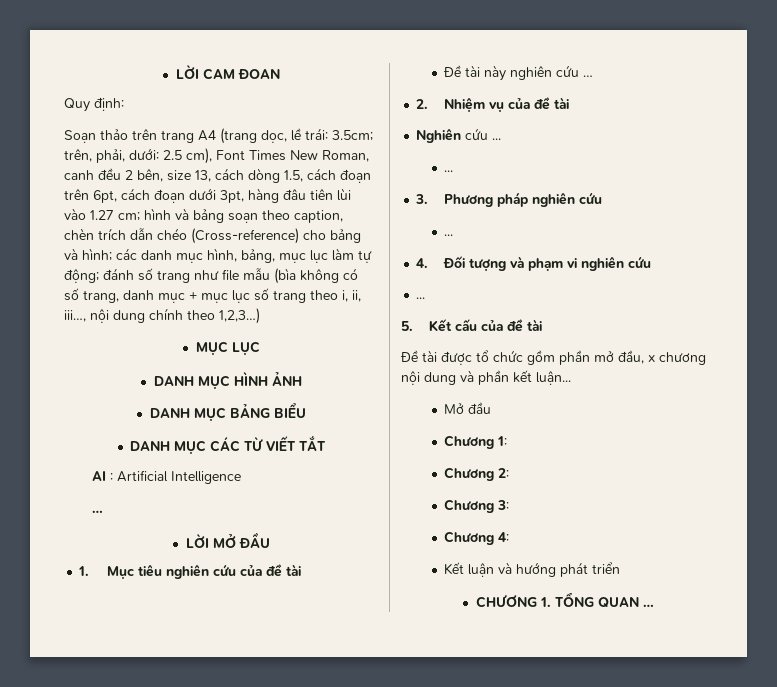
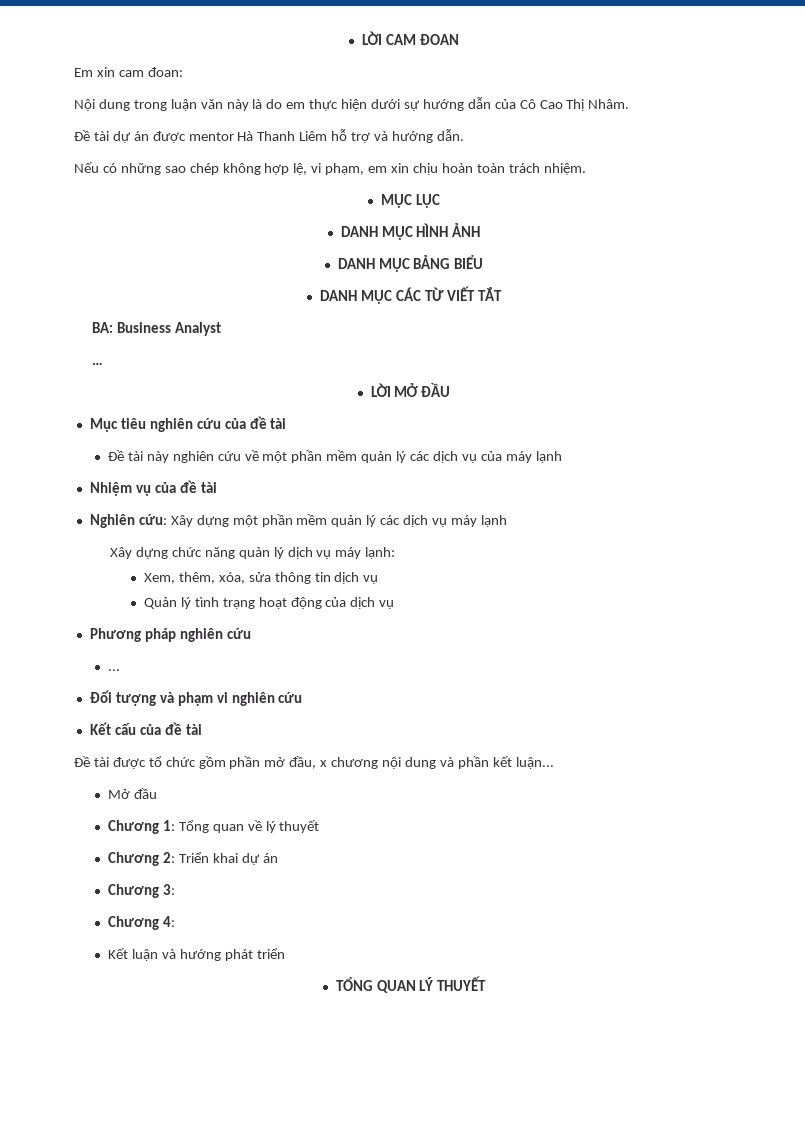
- Quy định:
- Soạn thảo trên trang A4 (trang dọc, lề trái: 3.5cm; trên, phải, dưới: 2.5 cm), Font Times New Roman, canh đều 2 bên, size 13, cách dòng 1.5, cách đoạn trên 6pt, cách đoạn dưới 3pt, hàng đâu tiên lùi vào 1.27 cm; hình và bảng soạn theo caption, chèn trích dẫn chéo (Cross-reference) cho bảng và hình; các danh mục hình, bảng, mục lục làm tự động; đánh số trang như file mẫu (bìa không có số trang, danh mục + mục lục số trang theo i, ii, iii…, nội dung chính theo 1,2,3…)
+ Em xin cam đoan:
+ Nội dung trong luận văn này là do em thực hiện dưới sự hướng dẫn của Cô Cao Thị Nhâm.
+ Đề tài dự án được mentor Hà Thanh Liêm hỗ trợ và hướng dẫn.
+ Nếu có những sao chép không hợp lệ, vi phạm, em xin chịu hoàn toàn trách nhiệm.
- AI : Artificial Intelligence
+ BA: Business Analyst
- 1. Mục tiêu nghiên cứu của đề tài
+ Mục tiêu nghiên cứu của đề tài
- Đề tài này nghiên cứu …
- 2. Nhiệm vụ của đề tài
+ Đề tài này nghiên cứu về một phần mềm quản lý các dịch vụ của máy lạnh
+ Nhiệm vụ của đề tài
- Nghiên cứu ...
- ...
- 3. Phương pháp nghiên cứu
+ Nghiên cứu: Xây dựng một phần mềm quản lý các dịch vụ máy lạnh
+ Xây dựng chức năng quản lý dịch vụ máy lạnh:
+ Xem, thêm, xóa, sửa thông tin dịch vụ
+ Quản lý tình trạng hoạt động của dịch vụ
+ Phương pháp nghiên cứu
- 4. Đối tượng và phạm vi nghiên cứu
- ...
- 5. Kết cấu của đề tài
+ Đối tượng và phạm vi nghiên cứu
+ Kết cấu của đề tài
- Chương 1:
- Chương 2:
+ Chương 1: Tổng quan về lý thuyết
+ Chương 2: Triển khai dự án
- CHƯƠNG 1. TỔNG QUAN …
+ TỔNG QUAN LÝ THUYẾT

